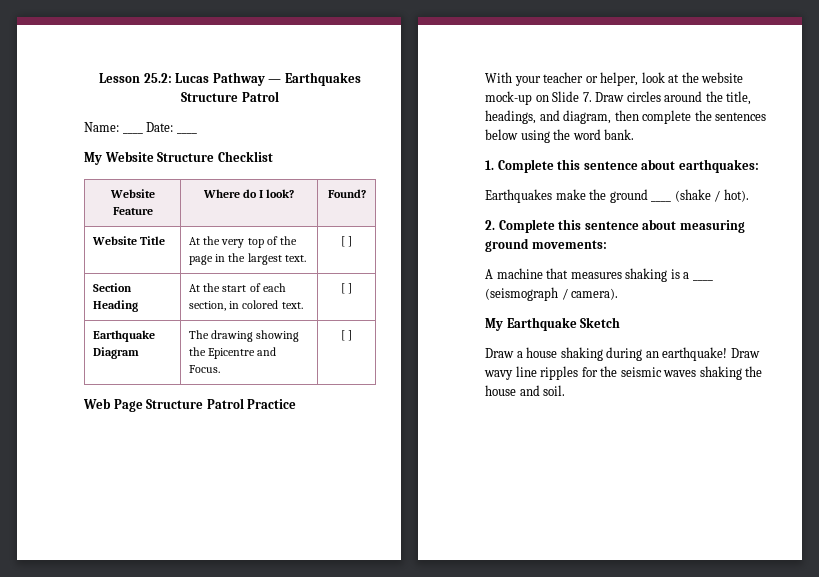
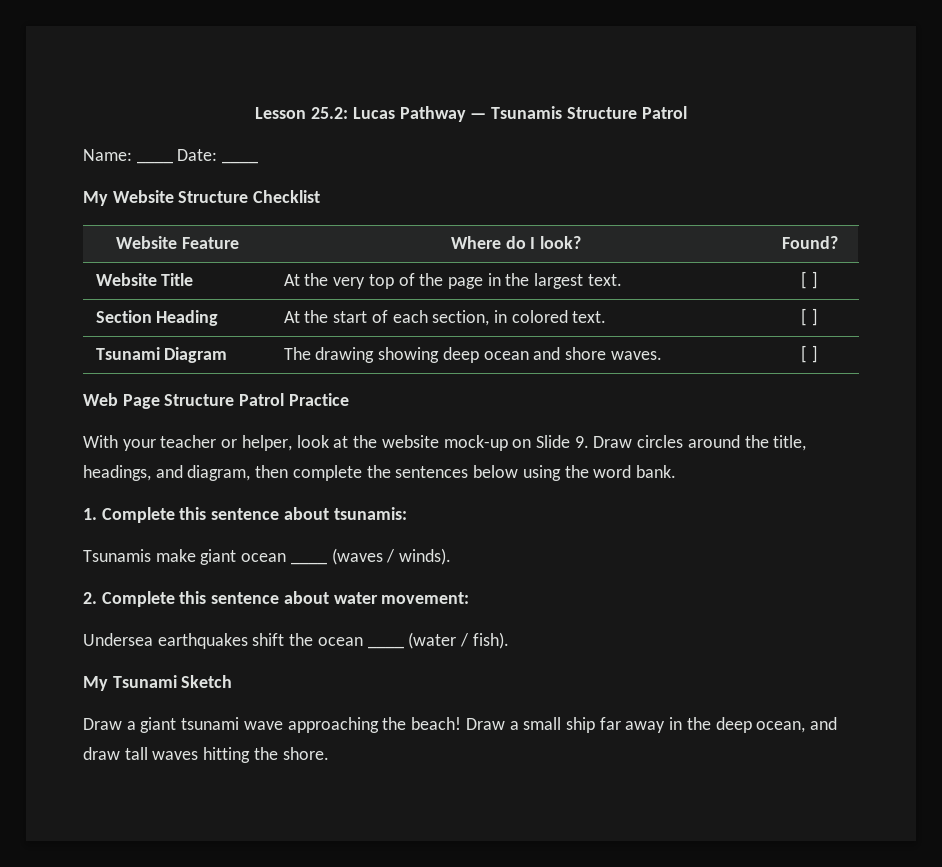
- Lesson 25.2: Lucas Pathway — Earthquakes Structure Patrol
+ Lesson 25.2: Lucas Pathway — Tsunamis Structure Patrol
- Earthquake Diagram | The drawing showing the Epicentre and Focus. | [ ]
+ Tsunami Diagram | The drawing showing deep ocean and shore waves. | [ ]
- With your teacher or helper, look at the website mock-up on Slide 7. Draw circles around the title, headings, and diagram, then complete the sentences below using the word bank.
+ With your teacher or helper, look at the website mock-up on Slide 9. Draw circles around the title, headings, and diagram, then complete the sentences below using the word bank.
- 1. Complete this sentence about earthquakes:
- Earthquakes make the ground ____ (shake / hot).
+ 1. Complete this sentence about tsunamis:
+ Tsunamis make giant ocean ____ (waves / winds).
- 2. Complete this sentence about measuring ground movements:
- A machine that measures shaking is a ____ (seismograph / camera).
- My Earthquake Sketch
+ 2. Complete this sentence about water movement:
+ Undersea earthquakes shift the ocean ____ (water / fish).
+ My Tsunami Sketch
- Draw a house shaking during an earthquake! Draw wavy line ripples for the seismic waves shaking the house and soil.
+ Draw a giant tsunami wave approaching the beach! Draw a small ship far away in the deep ocean, and draw tall waves hitting the shore.

